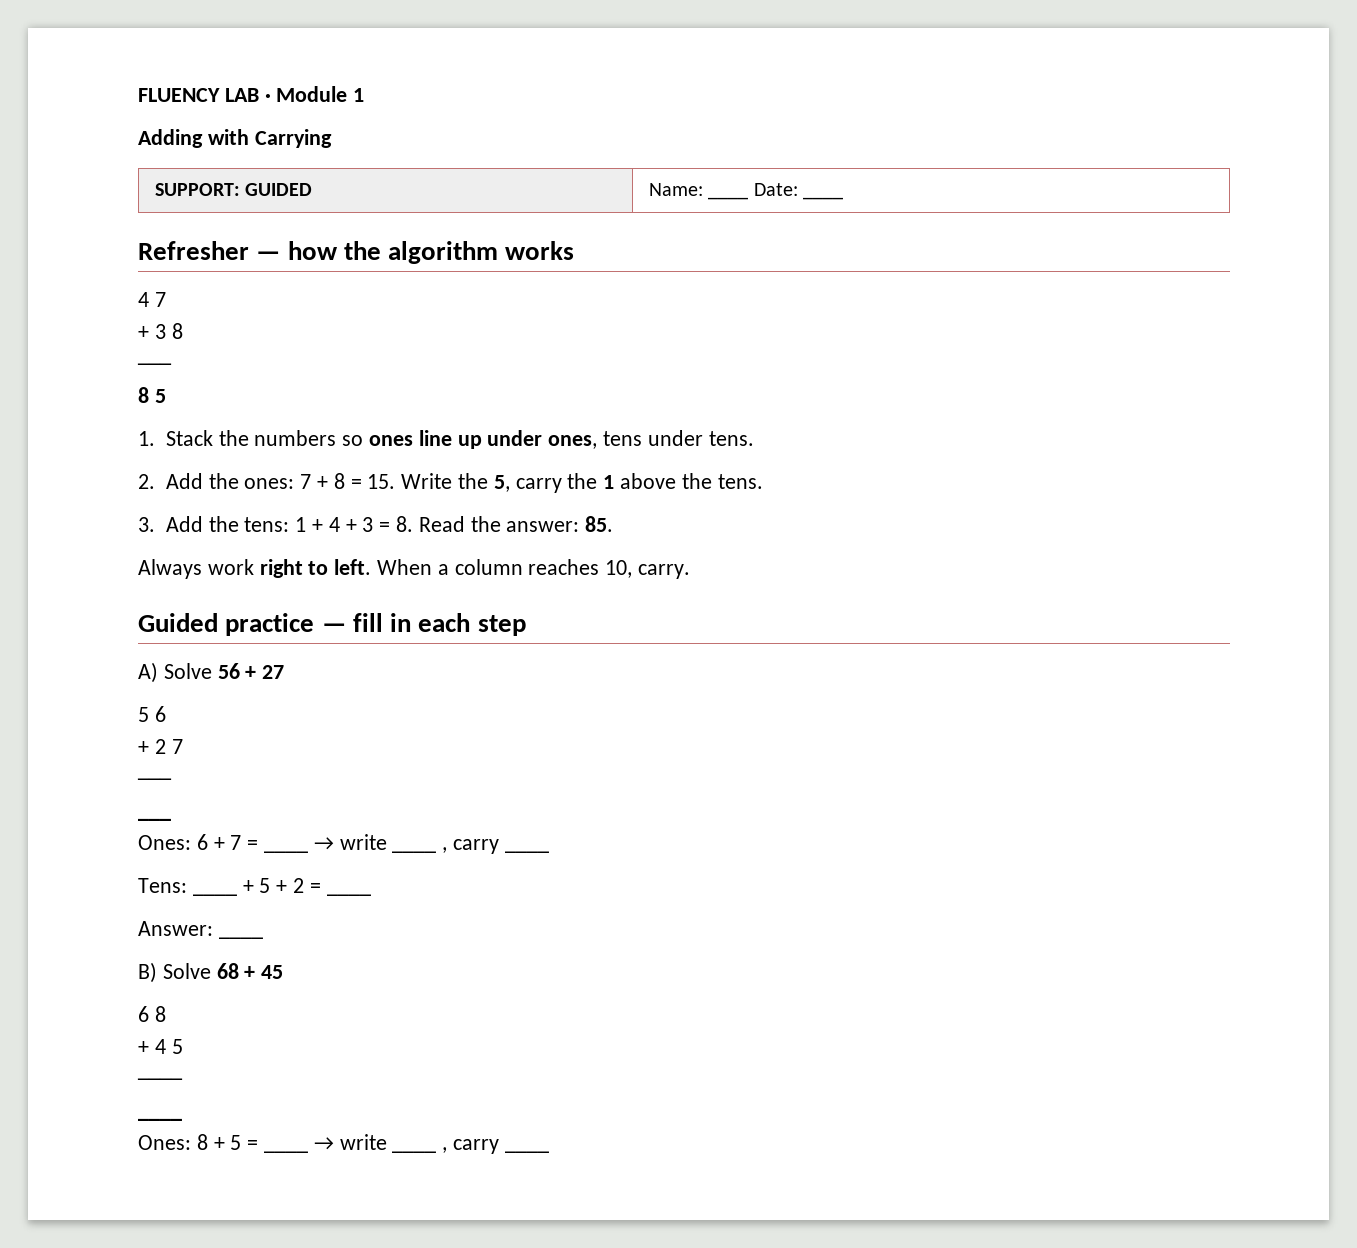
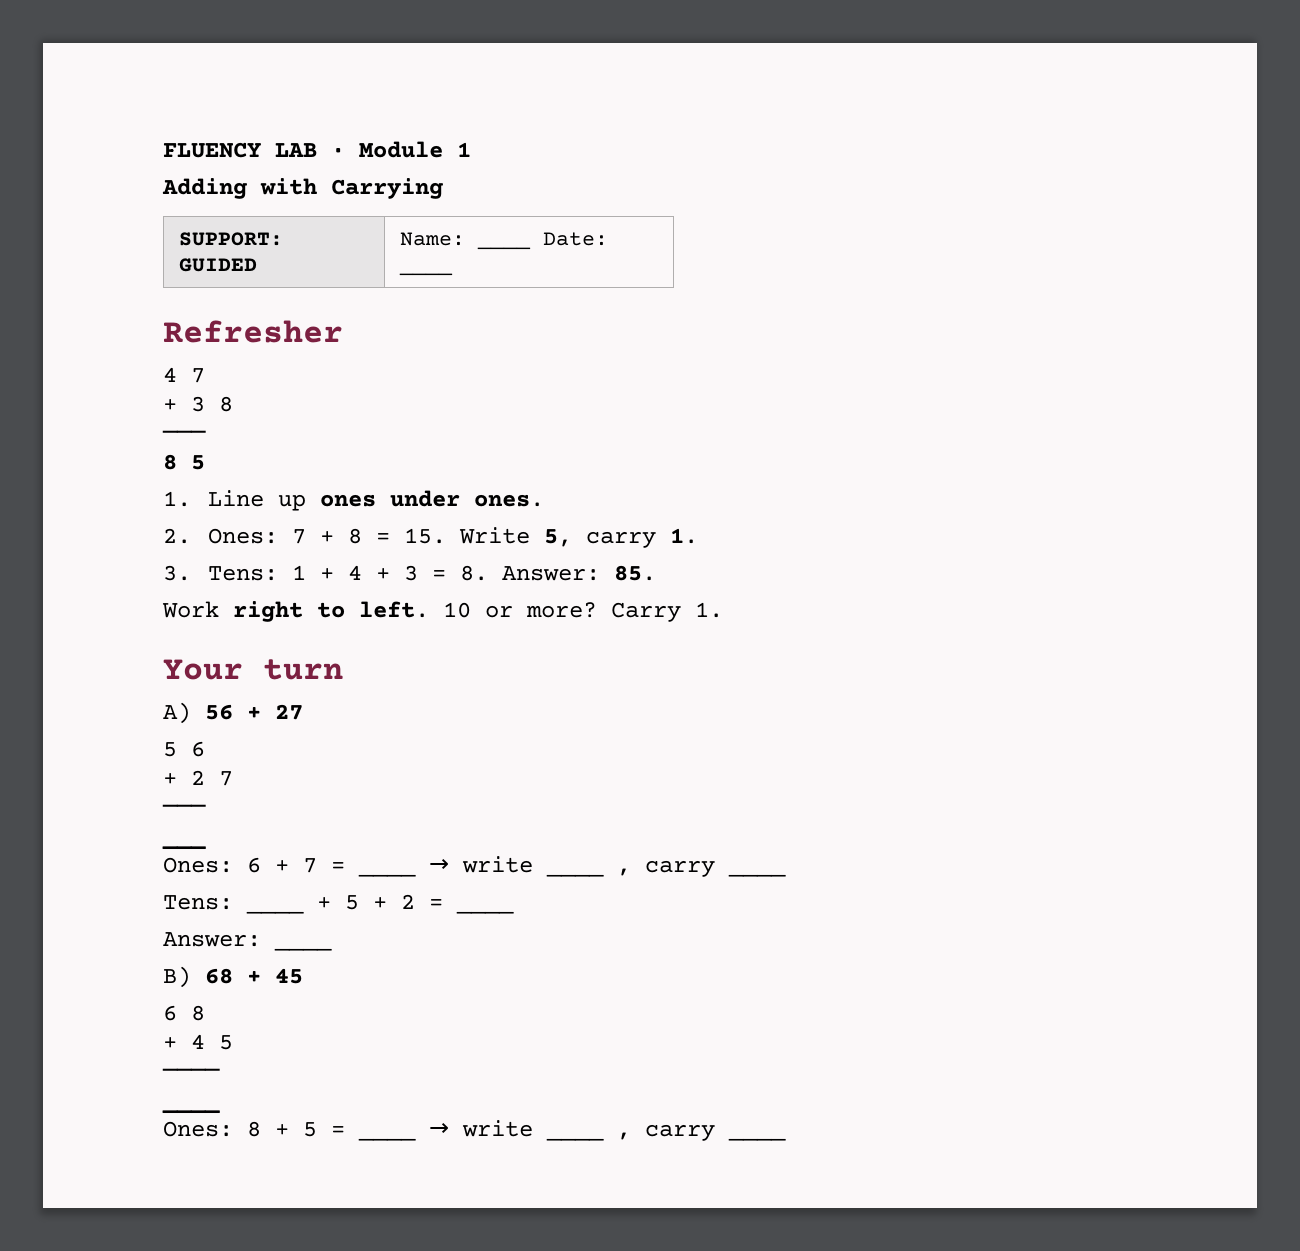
- Refresher — how the algorithm works
+ Refresher
- 1. Stack the numbers so ones line up under ones, tens under tens.
- 2. Add the ones: 7 + 8 = 15. Write the 5, carry the 1 above the tens.
- 3. Add the tens: 1 + 4 + 3 = 8. Read the answer: 85.
+ 1. Line up ones under ones.
+ 2. Ones: 7 + 8 = 15. Write 5, carry 1.
+ 3. Tens: 1 + 4 + 3 = 8. Answer: 85.
- Always work right to left.
+ Work right to left.
- When a column reaches 10, carry.
- Guided practice — fill in each step
+ 10 or more? Carry 1.
+ Your turn
- A) Solve 56 + 27
+ A) 56 + 27
- B) Solve 68 + 45
+ B) 68 + 45

